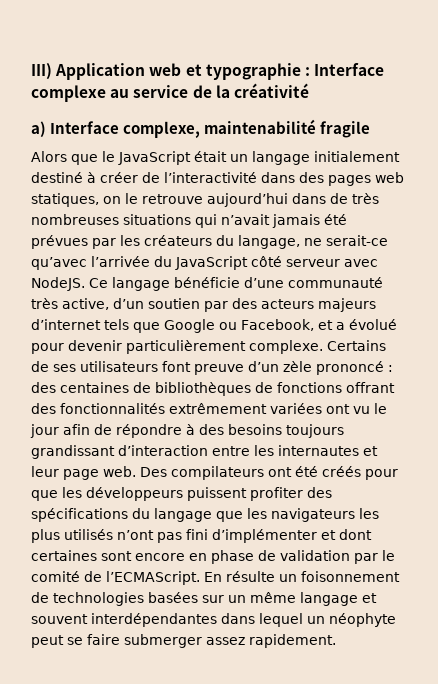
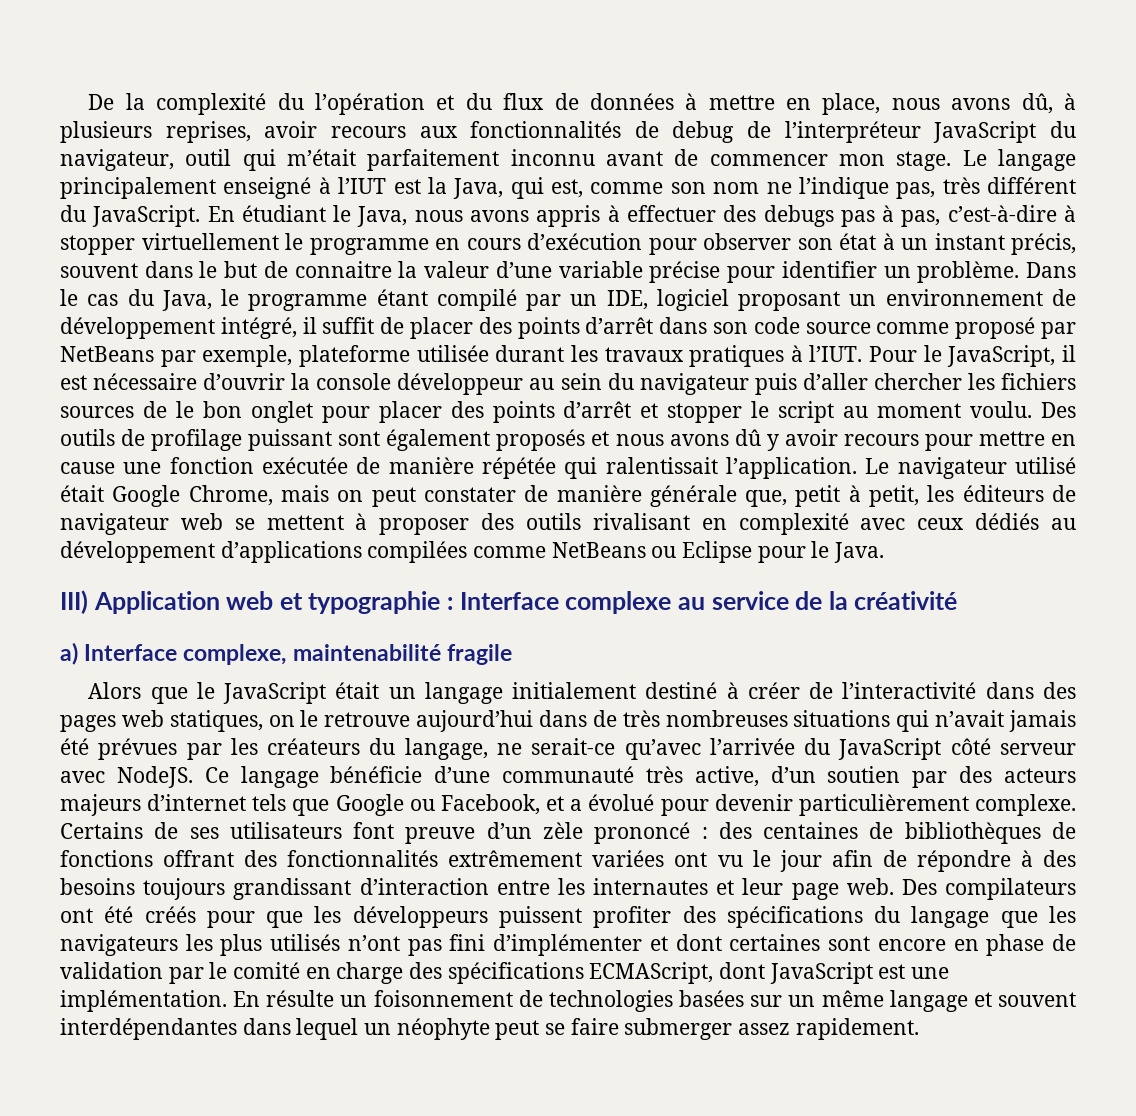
+ De la complexité du l’opération et du flux de données à mettre en place, nous avons dû, à plusieurs reprises, avoir recours aux fonctionnalités de debug de l’interpréteur JavaScript du navigateur, outil qui m’était parfaitement inconnu avant de commencer mon stage. Le langage principalement enseigné à l’IUT est la Java, qui est, comme son nom ne l’indique pas, très différent du JavaScript. En étudiant le Java, nous avons appris à effectuer des debugs pas à pas, c’est-à-dire à stopper virtuellement le programme en cours d’exécution pour observer son état à un instant précis, souvent dans le but de connaitre la valeur d’une variable précise pour identifier un problème. Dans le cas du Java, le programme étant compilé par un IDE, logiciel proposant un environnement de développement intégré, il suffit de placer des points d’arrêt dans son code source comme proposé par NetBeans par exemple, plateforme utilisée durant les travaux pratiques à l’IUT. Pour le JavaScript, il est nécessaire d’ouvrir la console développeur au sein du navigateur puis d’aller chercher les fichiers sources de le bon onglet pour placer des points d’arrêt et stopper le script au moment voulu. Des outils de profilage puissant sont également proposés et nous avons dû y avoir recours pour mettre en cause une fonction exécutée de manière répétée qui ralentissait l’application. Le navigateur utilisé était Google Chrome, mais on peut constater de manière générale que, petit à petit, les éditeurs de navigateur web se mettent à proposer des outils rivalisant en complexité avec ceux dédiés au développement d’applications compilées comme NetBeans ou Eclipse pour le Java.
- Des compilateurs ont été créés pour que les développeurs puissent profiter des spécifications du langage que les navigateurs les plus utilisés n’ont pas fini d’implémenter et dont certaines sont encore en phase de validation par le comité de l’ECMAScript.
+ Des compilateurs ont été créés pour que les développeurs puissent profiter des spécifications du langage que les navigateurs les plus utilisés n’ont pas fini d’implémenter et dont certaines sont encore en phase de validation par le comité en charge des spécifications ECMAScript, dont JavaScript est une implémentation.

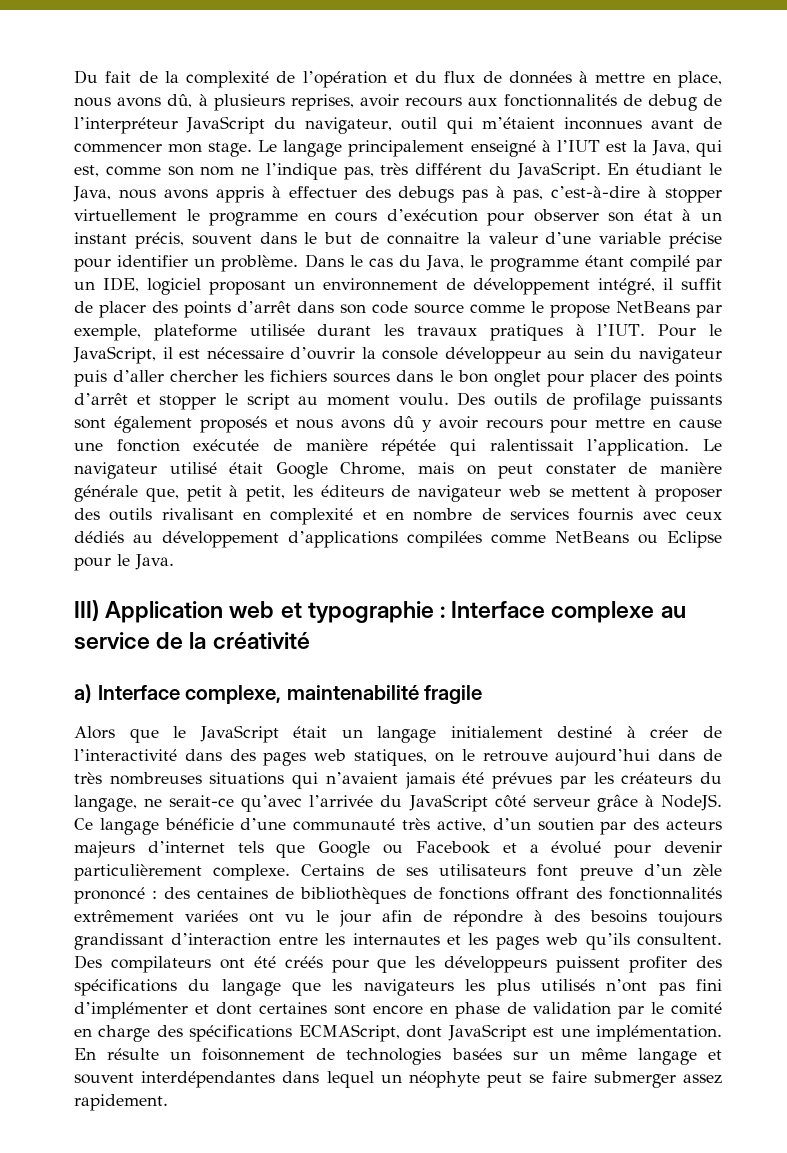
- De la complexité du l’opération et du flux de données à mettre en place, nous avons dû, à plusieurs reprises, avoir recours aux fonctionnalités de debug de l’interpréteur JavaScript du navigateur, outil qui m’était parfaitement inconnu avant de commencer mon stage.
+ Du fait de la complexité de l’opération et du flux de données à mettre en place, nous avons dû, à plusieurs reprises, avoir recours aux fonctionnalités de debug de l’interpréteur JavaScript du navigateur, outil qui m’étaient inconnues avant de commencer mon stage.
- Dans le cas du Java, le programme étant compilé par un IDE, logiciel proposant un environnement de développement intégré, il suffit de placer des points d’arrêt dans son code source comme proposé par NetBeans par exemple, plateforme utilisée durant les travaux pratiques à l’IUT.
+ Dans le cas du Java, le programme étant compilé par un IDE, logiciel proposant un environnement de développement intégré, il suffit de placer des points d’arrêt dans son code source comme le propose NetBeans par exemple, plateforme utilisée durant les travaux pratiques à l’IUT.
- Pour le JavaScript, il est nécessaire d’ouvrir la console développeur au sein du navigateur puis d’aller chercher les fichiers sources de le bon onglet pour placer des points d’arrêt et stopper le script au moment voulu.
+ Pour le JavaScript, il est nécessaire d’ouvrir la console développeur au sein du navigateur puis d’aller chercher les fichiers sources dans le bon onglet pour placer des points d’arrêt et stopper le script au moment voulu.
- Des outils de profilage puissant sont également proposés et nous avons dû y avoir recours pour mettre en cause une fonction exécutée de manière répétée qui ralentissait l’application.
+ Des outils de profilage puissants sont également proposés et nous avons dû y avoir recours pour mettre en cause une fonction exécutée de manière répétée qui ralentissait l’application.
- Le navigateur utilisé était Google Chrome, mais on peut constater de manière générale que, petit à petit, les éditeurs de navigateur web se mettent à proposer des outils rivalisant en complexité avec ceux dédiés au développement d’applications compilées comme NetBeans ou Eclipse pour le Java.
+ Le navigateur utilisé était Google Chrome, mais on peut constater de manière générale que, petit à petit, les éditeurs de navigateur web se mettent à proposer des outils rivalisant en complexité et en nombre de services fournis avec ceux dédiés au développement d’applications compilées comme NetBeans ou Eclipse pour le Java.
- Alors que le JavaScript était un langage initialement destiné à créer de l’interactivité dans des pages web statiques, on le retrouve aujourd’hui dans de très nombreuses situations qui n’avait jamais été prévues par les créateurs du langage, ne serait-ce qu’avec l’arrivée du JavaScript côté serveur avec NodeJS.
+ Alors que le JavaScript était un langage initialement destiné à créer de l’interactivité dans des pages web statiques, on le retrouve aujourd’hui dans de très nombreuses situations qui n’avaient jamais été prévues par les créateurs du langage, ne serait-ce qu’avec l’arrivée du JavaScript côté serveur grâce à NodeJS.
- Ce langage bénéficie d’une communauté très active, d’un soutien par des acteurs majeurs d’internet tels que Google ou Facebook, et a évolué pour devenir particulièrement complexe.
+ Ce langage bénéficie d’une communauté très active, d’un soutien par des acteurs majeurs d’internet tels que Google ou Facebook et a évolué pour devenir particulièrement complexe.
- Certains de ses utilisateurs font preuve d’un zèle prononcé : des centaines de bibliothèques de fonctions offrant des fonctionnalités extrêmement variées ont vu le jour afin de répondre à des besoins toujours grandissant d’interaction entre les internautes et leur page web.
+ Certains de ses utilisateurs font preuve d’un zèle prononcé : des centaines de bibliothèques de fonctions offrant des fonctionnalités extrêmement variées ont vu le jour afin de répondre à des besoins toujours grandissant d’interaction entre les internautes et les pages web qu’ils consultent.

